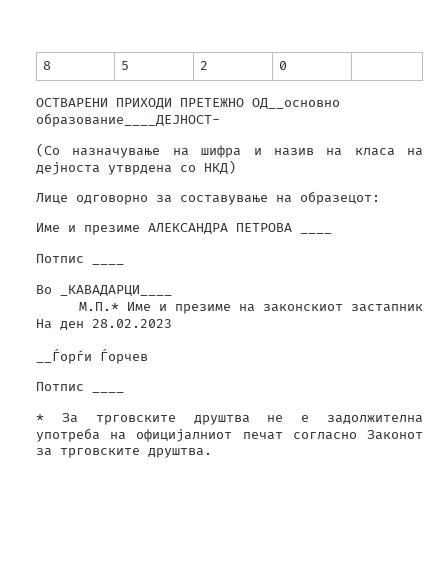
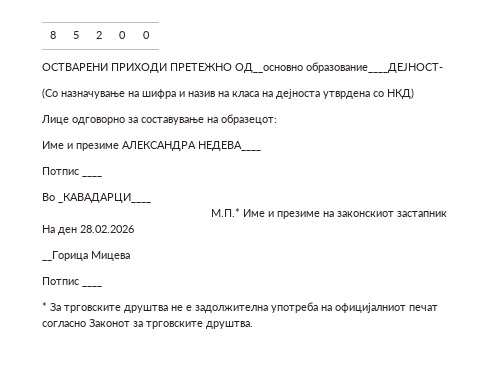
- 8 | 5 | 2 | 0 |
+ 8 | 5 | 2 | 0 | 0
- Име и презиме АЛЕКСАНДРА ПЕТРОВА ____
+ Име и презиме АЛЕКСАНДРА НЕДЕВА____
- На ден 28.02.2023
- __Ѓорѓи Ѓорчев
+ На ден 28.02.2026
+ __Горица Мицева

